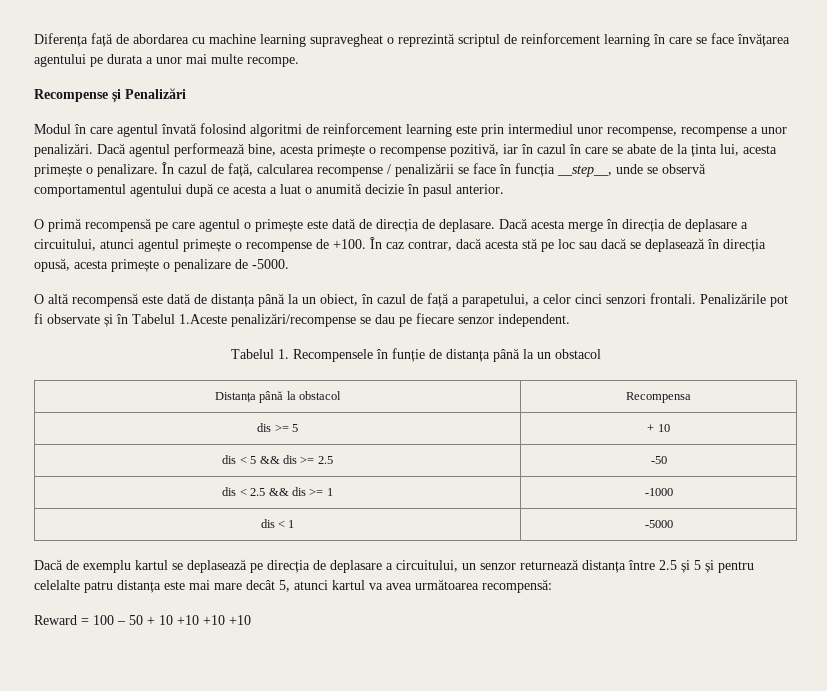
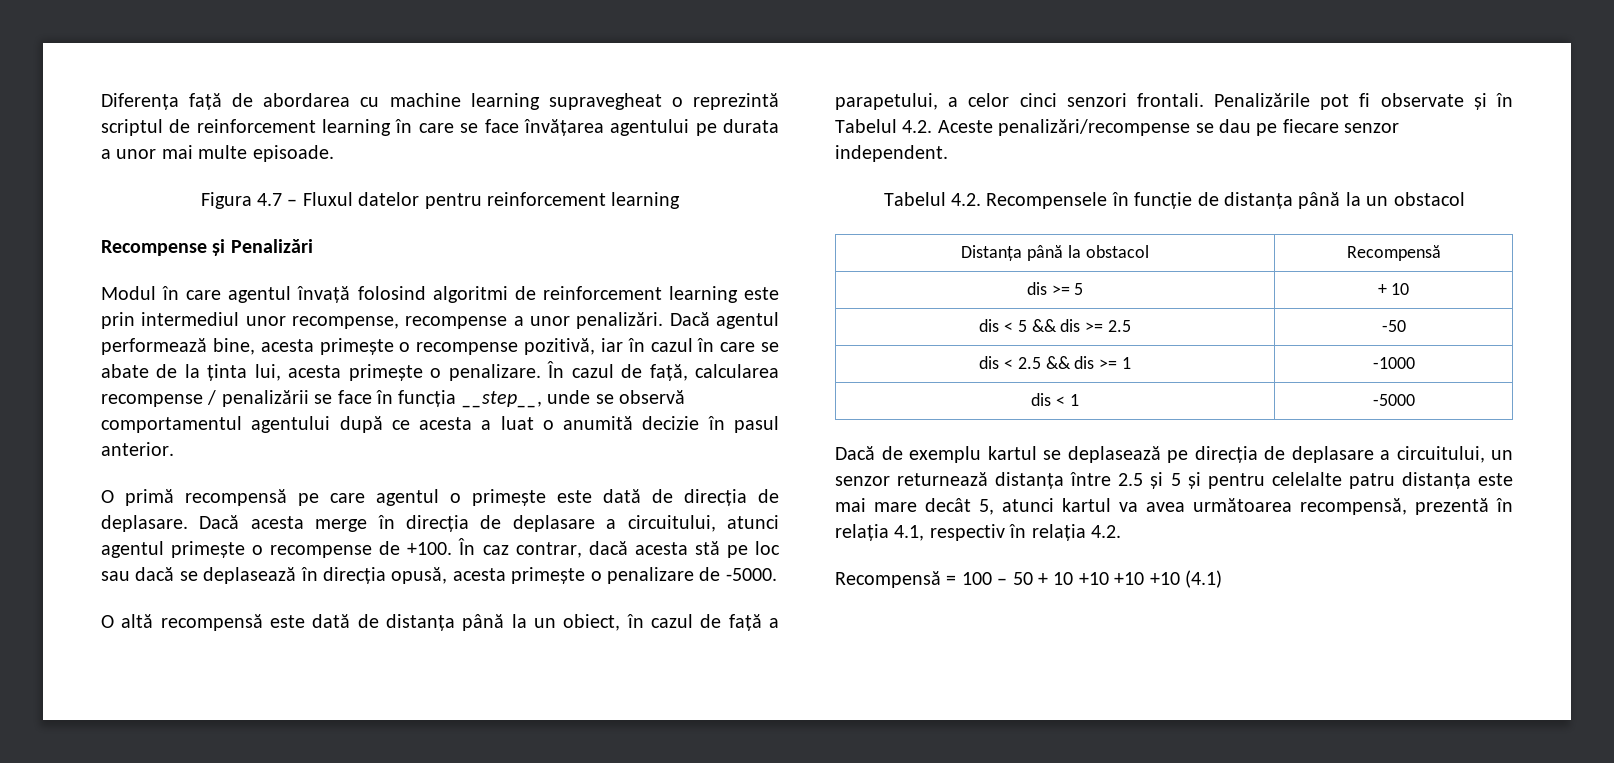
- Diferența față de abordarea cu machine learning supravegheat o reprezintă scriptul de reinforcement learning în care se face învățarea agentului pe durata a unor mai multe recompe.
+ Diferența față de abordarea cu machine learning supravegheat o reprezintă scriptul de reinforcement learning în care se face învățarea agentului pe durata a unor mai multe episoade.
+ Figura 4.7 – Fluxul datelor pentru reinforcement learning
- Modul în care agentul învată folosind algoritmi de reinforcement learning este prin intermediul unor recompense, recompense a unor penalizări.
+ Modul în care agentul învață folosind algoritmi de reinforcement learning este prin intermediul unor recompense, recompense a unor penalizări.
- Penalizările pot fi observate și în Tabelul 1.Aceste penalizări/recompense se dau pe fiecare senzor independent.
+ Penalizările pot fi observate și în Tabelul 4.2. Aceste penalizări/recompense se dau pe fiecare senzor independent.
- Tabelul 1. Recompensele în funție de distanța până la un obstacol
+ Tabelul 4.2. Recompensele în funcție de distanța până la un obstacol
- Distanța până la obstacol | Recompensa
+ Distanța până la obstacol | Recompensă
- Dacă de exemplu kartul se deplasează pe direcția de deplasare a circuitului, un senzor returnează distanța între 2.5 și 5 și pentru celelalte patru distanța este mai mare decât 5, atunci kartul va avea următoarea recompensă:
- Reward = 100 – 50 + 10 +10 +10 +10
+ Dacă de exemplu kartul se deplasează pe direcția de deplasare a circuitului, un senzor returnează distanța între 2.5 și 5 și pentru celelalte patru distanța este mai mare decât 5, atunci kartul va avea următoarea recompensă, prezentă în relația 4.1, respectiv în relația 4.2.
+ Recompensă = 100 – 50 + 10 +10 +10 +10 (4.1)

